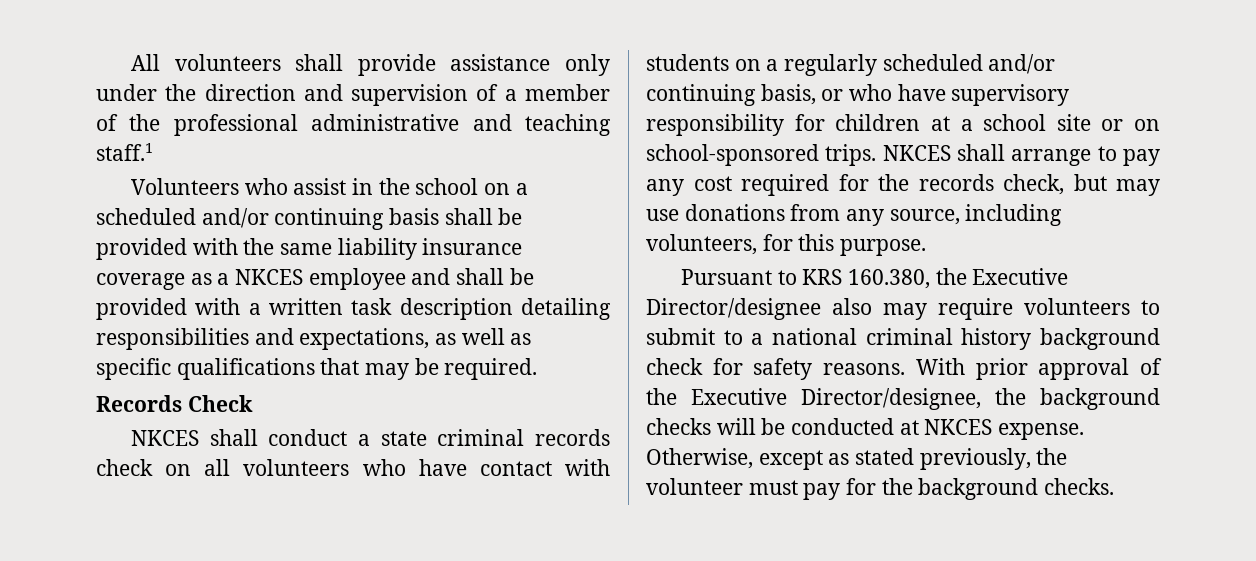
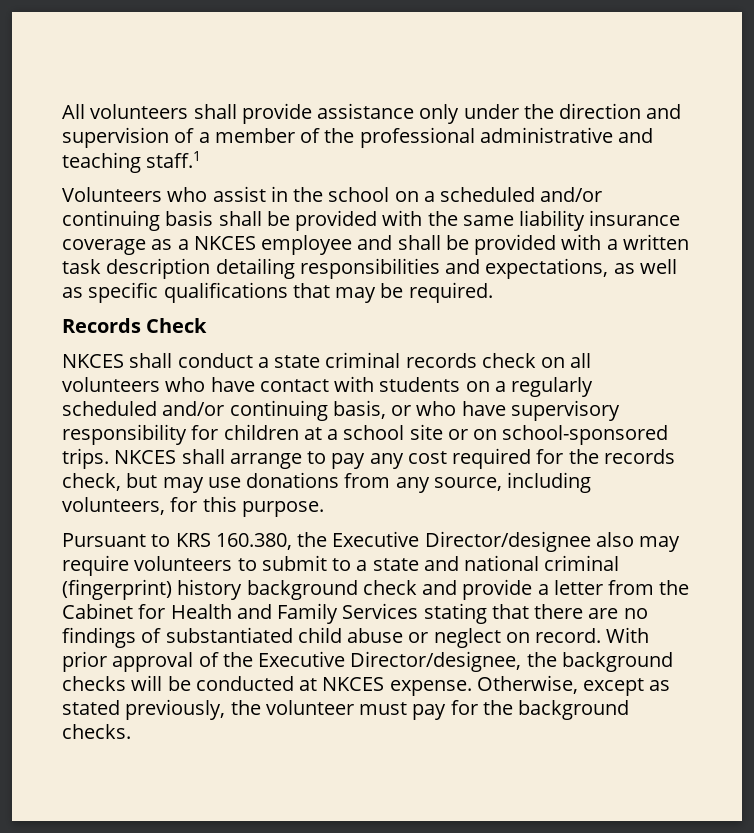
- Pursuant to KRS 160.380, the Executive Director/designee also may require volunteers to submit to a national criminal history background check for safety reasons.
+ Pursuant to KRS 160.380, the Executive Director/designee also may require volunteers to submit to a state and national criminal (fingerprint) history background check and provide a letter from the Cabinet for Health and Family Services stating that there are no findings of substantiated child abuse or neglect on record.

